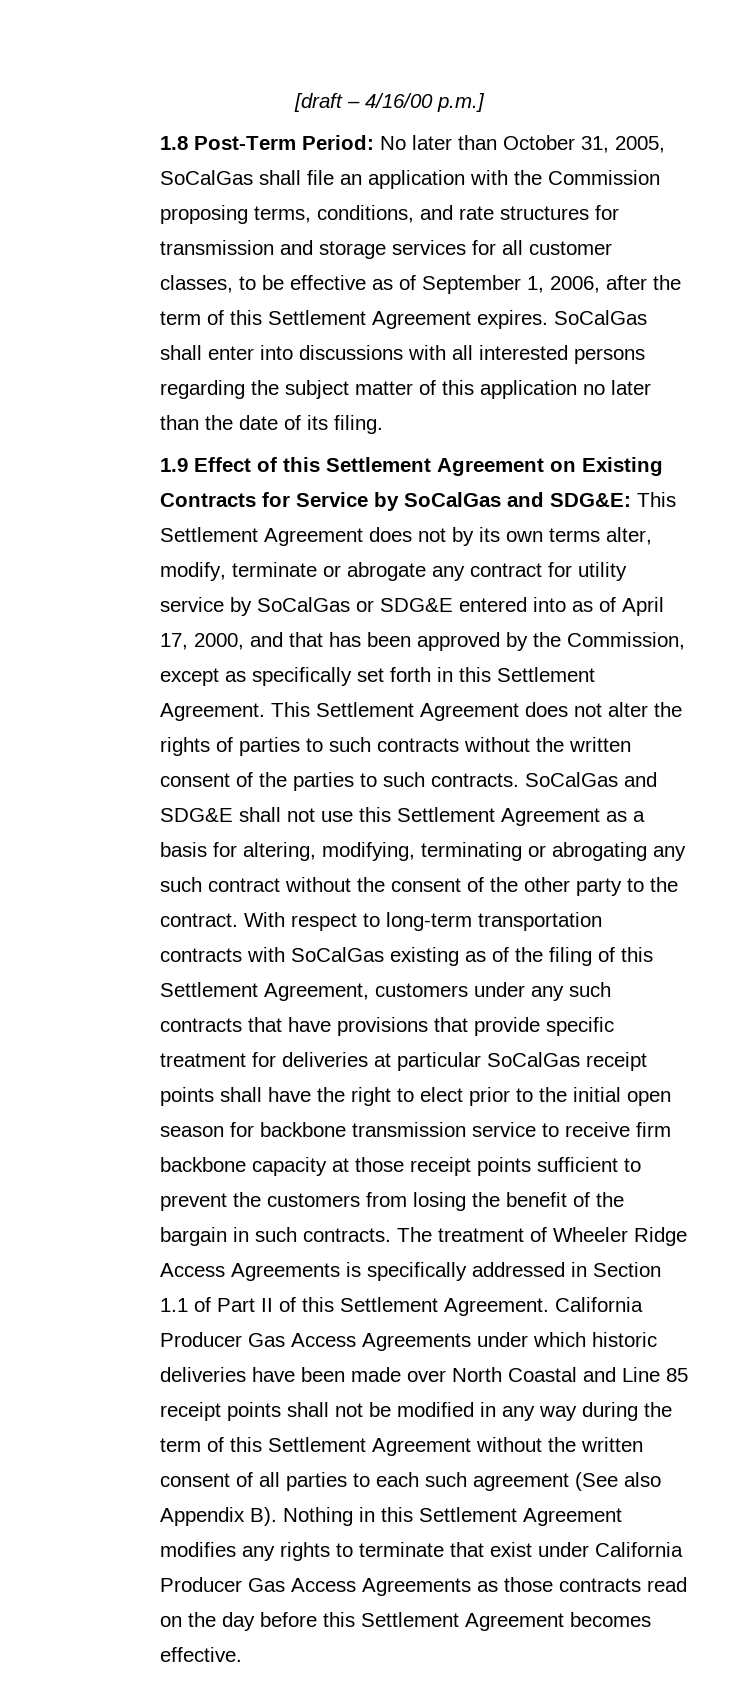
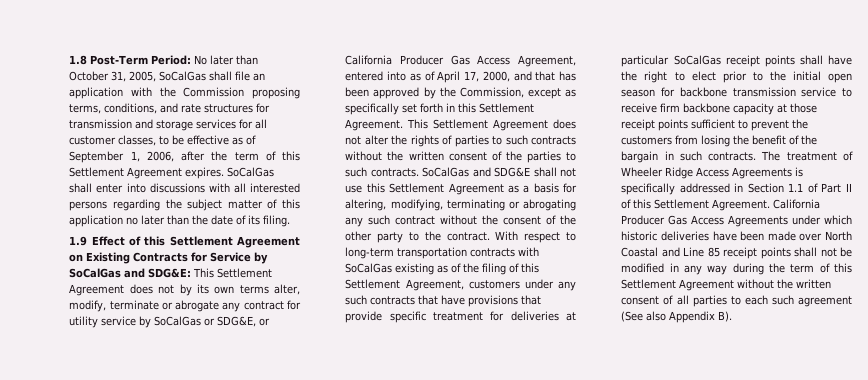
- [draft – 4/16/00 p.m.]
- This Settlement Agreement does not by its own terms alter, modify, terminate or abrogate any contract for utility service by SoCalGas or SDG&E entered into as of April 17, 2000, and that has been approved by the Commission, except as specifically set forth in this Settlement Agreement.
+ This Settlement Agreement does not by its own terms alter, modify, terminate or abrogate any contract for utility service by SoCalGas or SDG&E, or California Producer Gas Access Agreement, entered into as of April 17, 2000, and that has been approved by the Commission, except as specifically set forth in this Settlement Agreement.
- California Producer Gas Access Agreements under which historic deliveries have been made over North Coastal and Line 85 receipt points shall not be modified in any way during the term of this Settlement Agreement without the written consent of all parties to each such agreement (See also Appendix B). Nothing in this Settlement Agreement modifies any rights to terminate that exist under California Producer Gas Access Agreements as those contracts read on the day before this Settlement Agreement becomes effective.
+ California Producer Gas Access Agreements under which historic deliveries have been made over North Coastal and Line 85 receipt points shall not be modified in any way during the term of this Settlement Agreement without the written consent of all parties to each such agreement (See also Appendix B).

